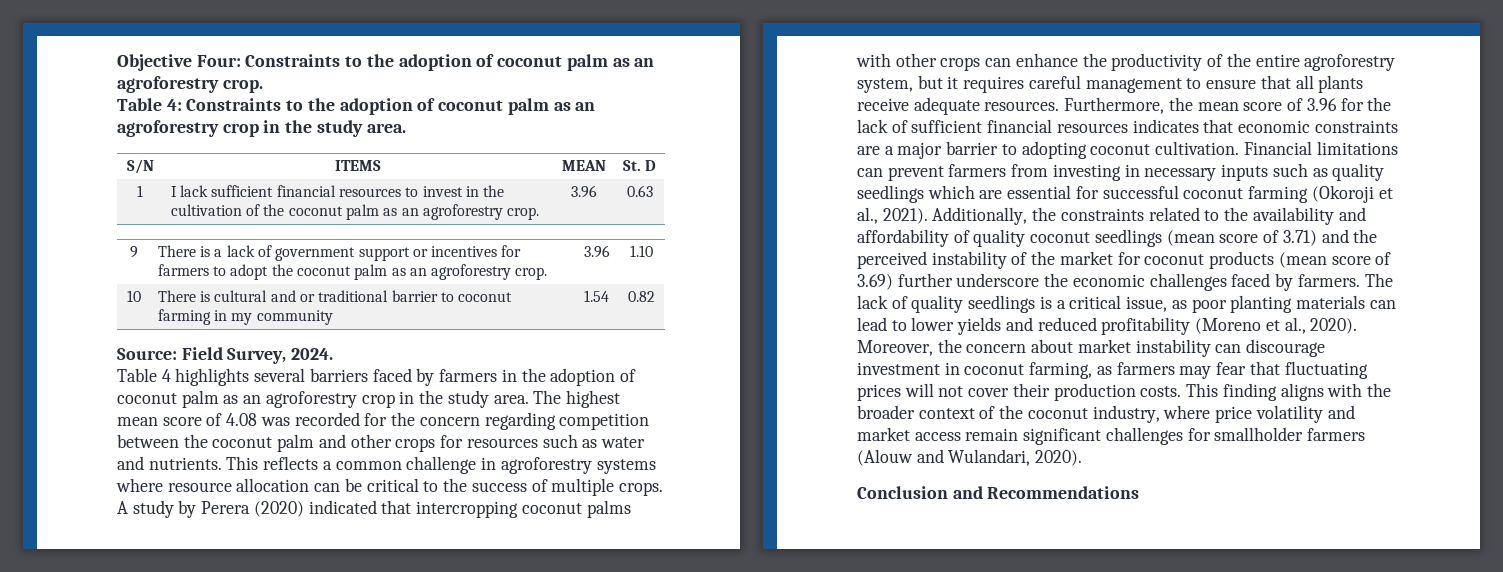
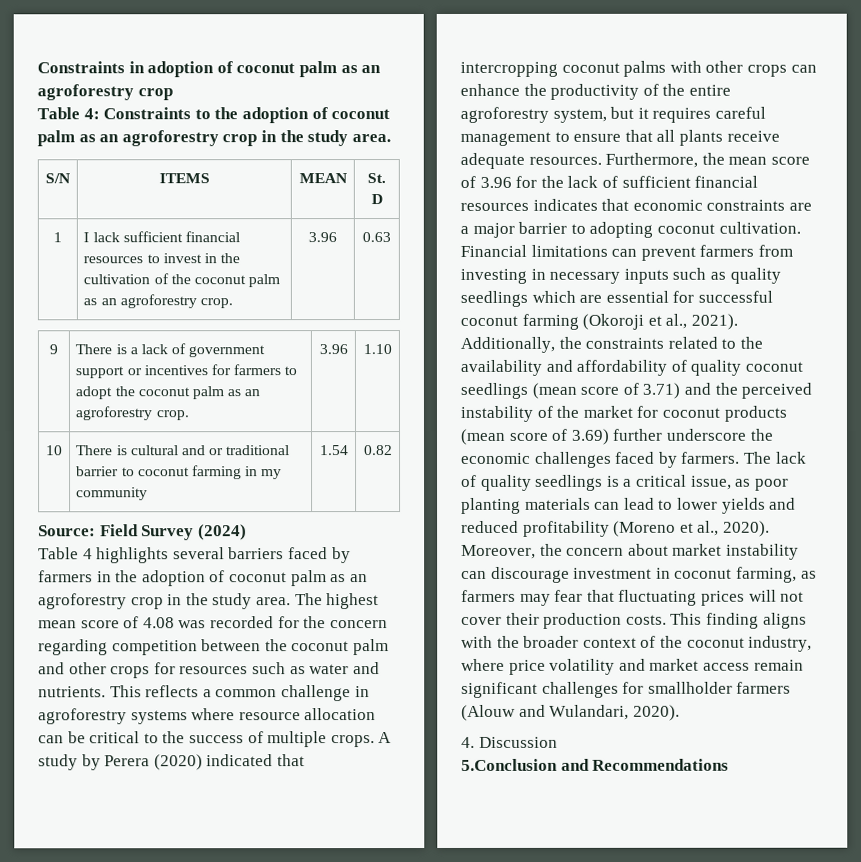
- Objective Four: Constraints to the adoption of coconut palm as an agroforestry crop.
+ Constraints in adoption of coconut palm as an agroforestry crop
- Source: Field Survey, 2024.
+ Source: Field Survey (2024)
- Conclusion and Recommendations
+ 4. Discussion
+ 5.Conclusion and Recommendations

